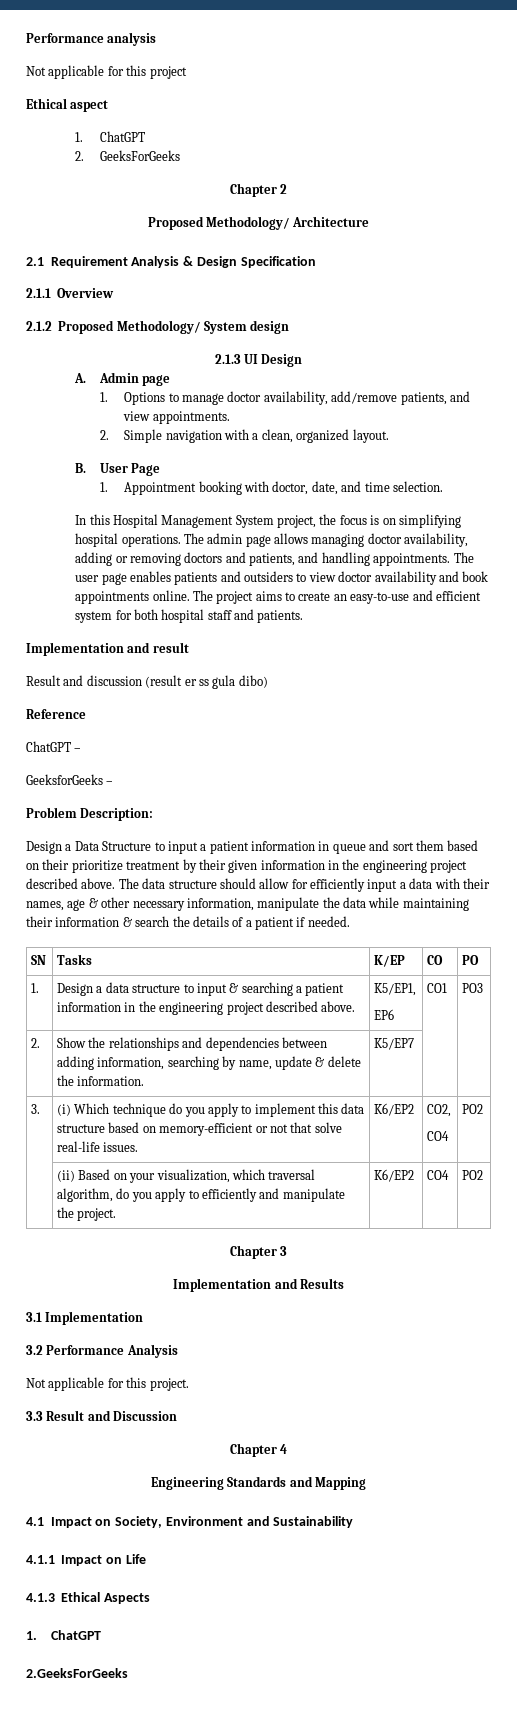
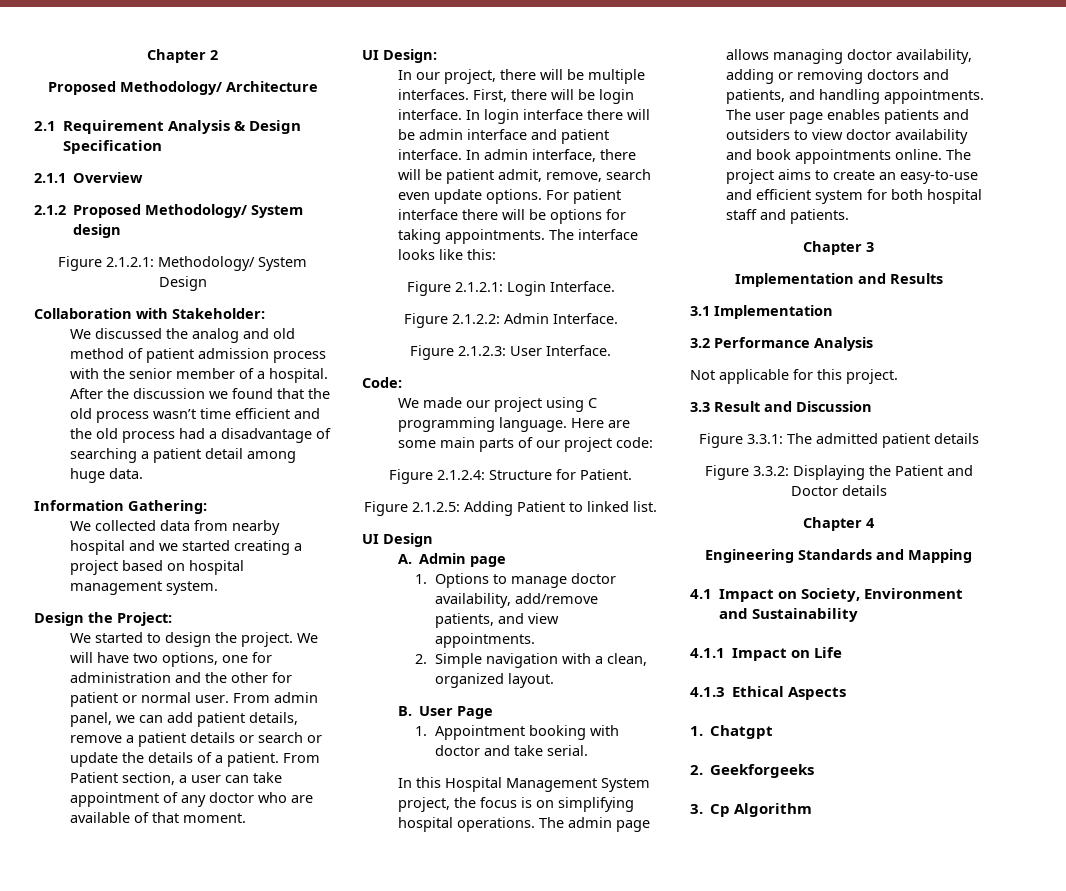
- Performance analysis
- Not applicable for this project
- Ethical aspect
- 1. ChatGPT
- 2. GeeksForGeeks
- 2.1.3 UI Design
+ Figure 2.1.2.1: Methodology/ System Design
+ Collaboration with Stakeholder:
+ We discussed the analog and old method of patient admission process with the senior member of a hospital. After the discussion we found that the old process wasn’t time efficient and the old process had a disadvantage of searching a patient detail among huge data.
+ Information Gathering:
+ We collected data from nearby hospital and we started creating a project based on hospital management system.
+ Design the Project:
+ We started to design the project. We will have two options, one for administration and the other for patient or normal user. From admin panel, we can add patient details, remove a patient details or search or update the details of a patient. From Patient section, a user can take appointment of any doctor who are available of that moment.
+ UI Design:
+ In our project, there will be multiple interfaces. First, there will be login interface. In login interface there will be admin interface and patient interface. In admin interface, there will be patient admit, remove, search even update options. For patient interface there will be options for taking appointments. The interface looks like this:
+ Figure 2.1.2.1: Login Interface.
+ Figure 2.1.2.2: Admin Interface.
+ Figure 2.1.2.3: User Interface.
+ Code:
+ We made our project using C programming language. Here are some main parts of our project code:
+ Figure 2.1.2.4: Structure for Patient.
+ Figure 2.1.2.5: Adding Patient to linked list.
+ UI Design
- 1. Appointment booking with doctor, date, and time selection.
+ 1. Appointment booking with doctor and take serial.
- Implementation and result
- Result and discussion (result er ss gula dibo)
- Reference
- ChatGPT –
- GeeksforGeeks –
- Problem Description:
- Design a Data Structure to input a patient information in queue and sort them based on their prioritize treatment by their given information in the engineering project described above. The data structure should allow for efficiently input a data with their names, age & other necessary information, manipulate the data while maintaining their information & search the details of a patient if needed.
- SN | Tasks | K/EP | CO | PO
- 1. | Design a data structure to input & searching a patient information in the engineering project described above. | K5/EP1,
- EP6 | CO1 | PO3
- 2. | Show the relationships and dependencies between adding information, searching by name, update & delete the information. | K5/EP7 | |
- 3. | (i) Which technique do you apply to implement this data structure based on memory-efficient or not that solve real-life issues. | K6/EP2 | CO2,
- CO4 | PO2
- | (ii) Based on your visualization, which traversal algorithm, do you apply to efficiently and manipulate the project. | K6/EP2 | CO4 | PO2
+ Figure 3.3.1: The admitted patient details
+ Figure 3.3.2: Displaying the Patient and Doctor details
  4.1.3 Ethical Aspects
- 1. ChatGPT
- 2.GeeksForGeeks
+ 1. Chatgpt
+ 2. Geekforgeeks
+ 3. Cp Algorithm

